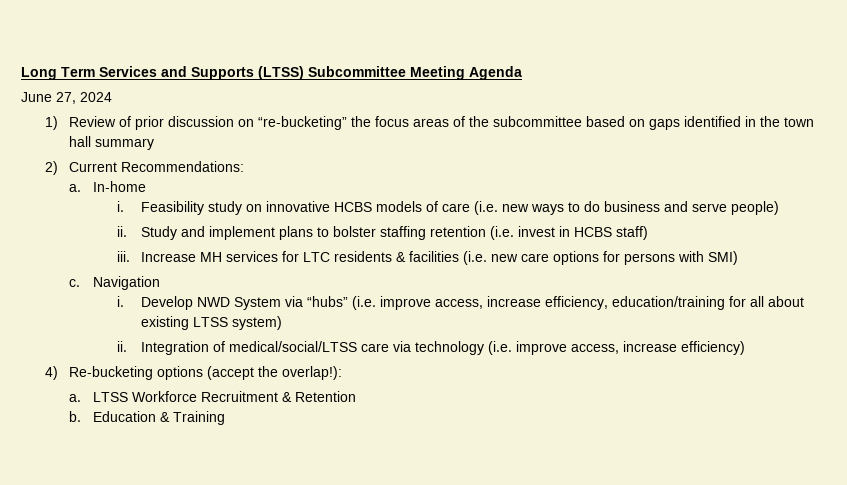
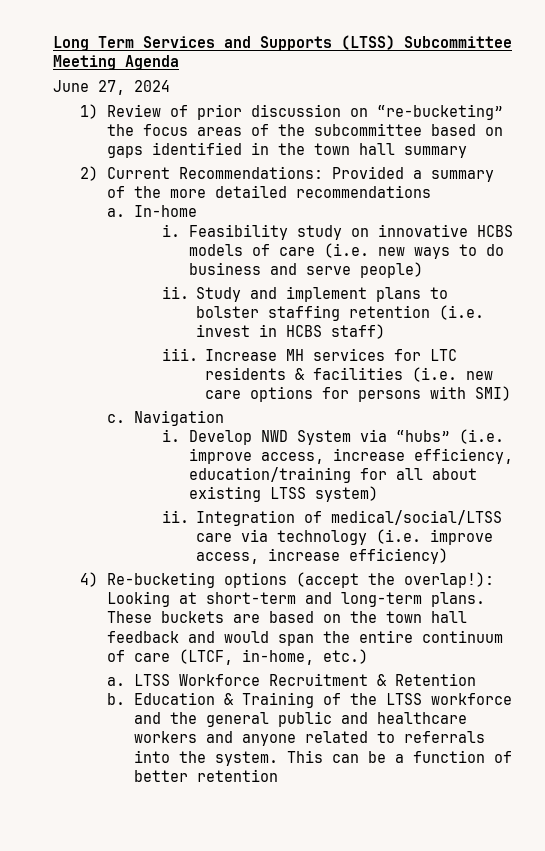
- 2) Current Recommendations:
+ 2) Current Recommendations: Provided a summary of the more detailed recommendations
- 4) Re-bucketing options (accept the overlap!):
+ 4) Re-bucketing options (accept the overlap!): Looking at short-term and long-term plans. These buckets are based on the town hall feedback and would span the entire continuum of care (LTCF, in-home, etc.)
- Education & Training
+ Education & Training of the LTSS workforce and the general public and healthcare workers and anyone related to referrals into the system. This can be a function of better retention

